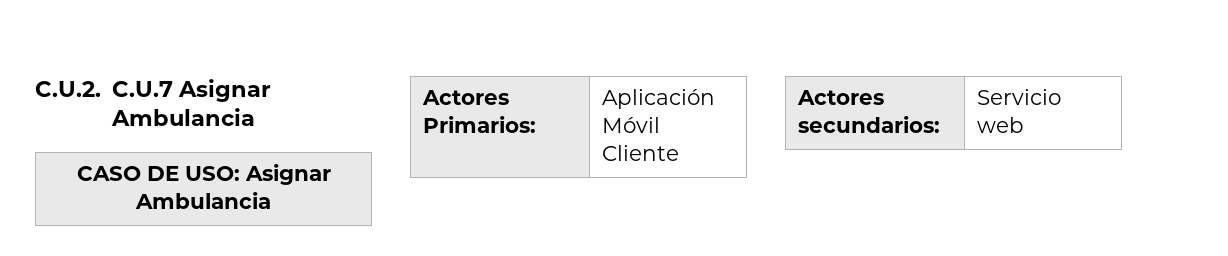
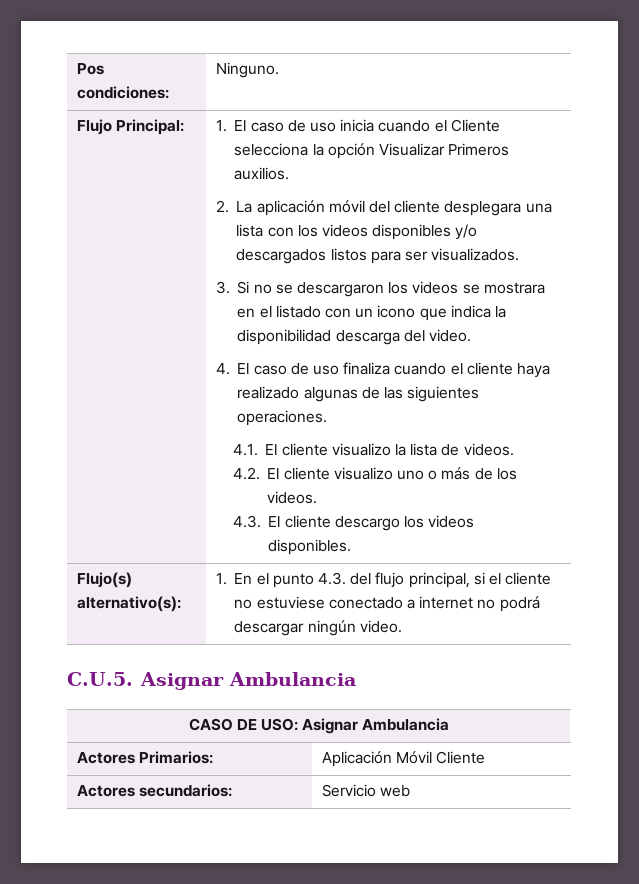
- C.U.2. C.U.7 Asignar Ambulancia
+ Pos condiciones: | Ninguno.
+ Flujo Principal: | 1. El caso de uso inicia cuando el Cliente selecciona la opción Visualizar Primeros auxilios.
+ 2. La aplicación móvil del cliente desplegara una lista con los videos disponibles y/o descargados listos para ser visualizados.
+ 3. Si no se descargaron los videos se mostrara en el listado con un icono que indica la disponibilidad descarga del video.
+ 4. El caso de uso finaliza cuando el cliente haya realizado algunas de las siguientes operaciones.
+ 4.1. El cliente visualizo la lista de videos.
+ 4.2. El cliente visualizo uno o más de los videos.
+ 4.3. El cliente descargo los videos disponibles.
+ Flujo(s) alternativo(s): | 1. En el punto 4.3. del flujo principal, si el cliente no estuviese conectado a internet no podrá descargar ningún video.
+ C.U.5. Asignar Ambulancia

